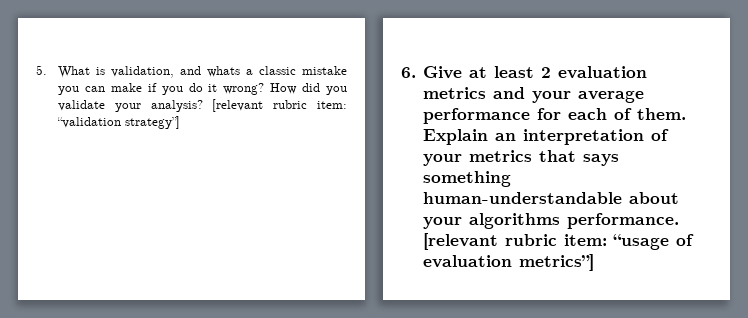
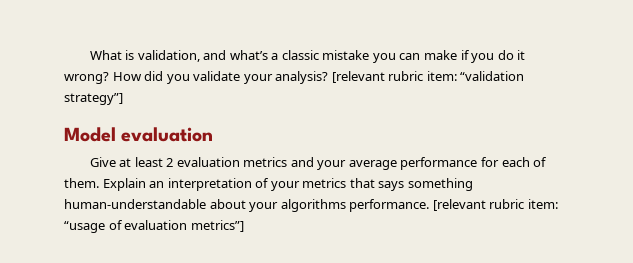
- 5. What is validation, and whats a classic mistake you can make if you do it wrong?
+ What is validation, and what’s a classic mistake you can make if you do it wrong?
- 6. Give at least 2 evaluation metrics and your average performance for each of them.
+ Model evaluation
+ Give at least 2 evaluation metrics and your average performance for each of them.

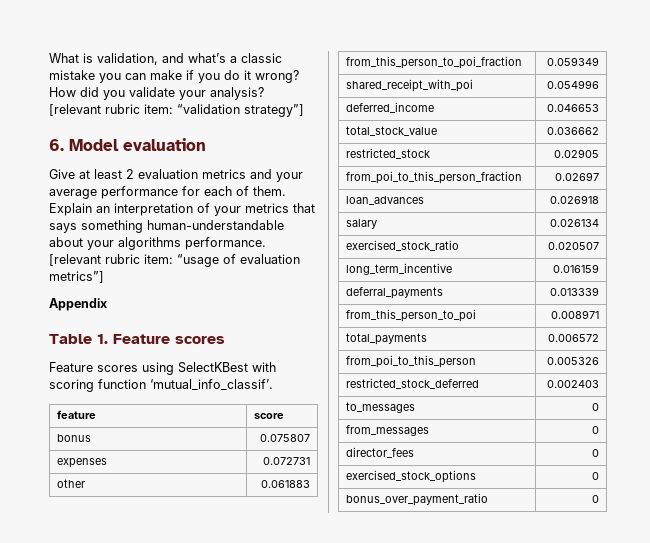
- Model evaluation
+ 6. Model evaluation
+ Appendix
+ Table 1. Feature scores
+ Feature scores using SelectKBest with scoring function ‘mutual_info_classif’.
+ feature | score
+ bonus | 0.075807
+ expenses | 0.072731
+ other | 0.061883
+ from_this_person_to_poi_fraction | 0.059349
+ shared_receipt_with_poi | 0.054996
+ deferred_income | 0.046653
+ total_stock_value | 0.036662
+ restricted_stock | 0.02905
+ from_poi_to_this_person_fraction | 0.02697
+ loan_advances | 0.026918
+ salary | 0.026134
+ exercised_stock_ratio | 0.020507
+ long_term_incentive | 0.016159
+ deferral_payments | 0.013339
+ from_this_person_to_poi | 0.008971
+ total_payments | 0.006572
+ from_poi_to_this_person | 0.005326
+ restricted_stock_deferred | 0.002403
+ to_messages | 0
+ from_messages | 0
+ director_fees | 0
+ exercised_stock_options | 0
+ bonus_over_payment_ratio | 0

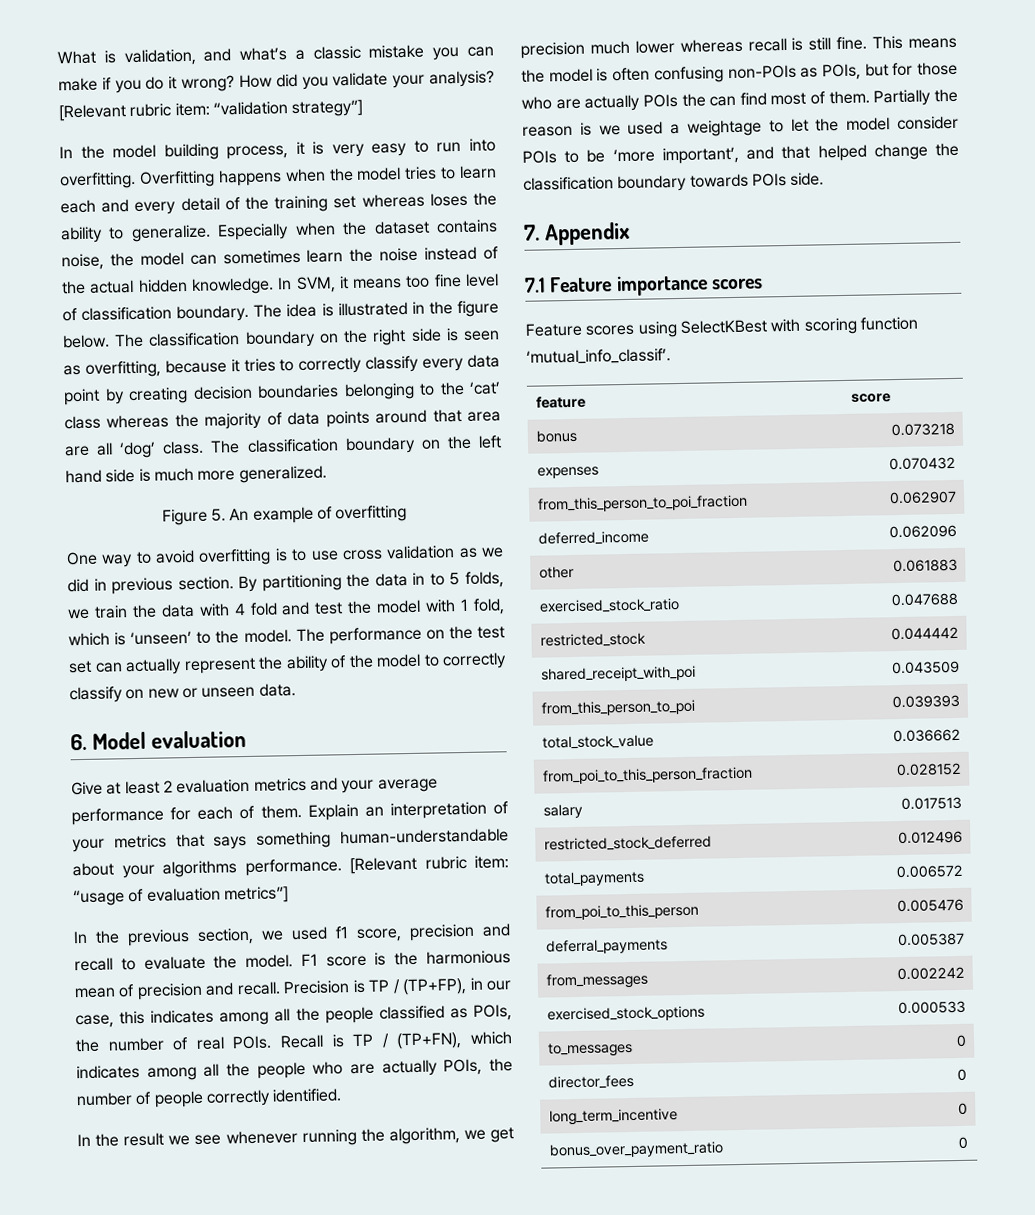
- [relevant rubric item: “validation strategy”]
+ [Relevant rubric item: “validation strategy”]
+ In the model building process, it is very easy to run into overfitting. Overfitting happens when the model tries to learn each and every detail of the training set whereas loses the ability to generalize. Especially when the dataset contains noise, the model can sometimes learn the noise instead of the actual hidden knowledge. In SVM, it means too fine level of classification boundary. The idea is illustrated in the figure below. The classification boundary on the right side is seen as overfitting, because it tries to correctly classify every data point by creating decision boundaries belonging to the ‘cat’ class whereas the majority of data points around that area are all ‘dog’ class. The classification boundary on the left hand side is much more generalized.
+ Figure 5. An example of overfitting
+ One way to avoid overfitting is to use cross validation as we did in previous section. By partitioning the data in to 5 folds, we train the data with 4 fold and test the model with 1 fold, which is ‘unseen’ to the model. The performance on the test set can actually represent the ability of the model to correctly classify on new or unseen data.
- [relevant rubric item: “usage of evaluation metrics”]
+ [Relevant rubric item: “usage of evaluation metrics”]
- Appendix
- Table 1. Feature scores
+ In the previous section, we used f1 score, precision and recall to evaluate the model. F1 score is the harmonious mean of precision and recall. Precision is TP / (TP+FP), in our case, this indicates among all the people classified as POIs, the number of real POIs. Recall is TP / (TP+FN), which indicates among all the people who are actually POIs, the number of people correctly identified.
+ In the result we see whenever running the algorithm, we get precision much lower whereas recall is still fine. This means the model is often confusing non-POIs as POIs, but for those who are actually POIs the can find most of them. Partially the reason is we used a weightage to let the model consider POIs to be ‘more important’, and that helped change the classification boundary towards POIs side.
+ 7. Appendix
+ 7.1 Feature importance scores
- bonus | 0.075807
+ bonus | 0.073218
- expenses | 0.072731
+ expenses | 0.070432
+ from_this_person_to_poi_fraction | 0.062907
+ deferred_income | 0.062096
  other | 0.061883
- from_this_person_to_poi_fraction | 0.059349
- shared_receipt_with_poi | 0.054996
- deferred_income | 0.046653
+ exercised_stock_ratio | 0.047688
+ restricted_stock | 0.044442
+ shared_receipt_with_poi | 0.043509
+ from_this_person_to_poi | 0.039393
- restricted_stock | 0.02905
- from_poi_to_this_person_fraction | 0.02697
- loan_advances | 0.026918
- salary | 0.026134
- exercised_stock_ratio | 0.020507
- long_term_incentive | 0.016159
- deferral_payments | 0.013339
- from_this_person_to_poi | 0.008971
+ from_poi_to_this_person_fraction | 0.028152
+ salary | 0.017513
+ restricted_stock_deferred | 0.012496
  total_payments | 0.006572
- from_poi_to_this_person | 0.005326
- restricted_stock_deferred | 0.002403
+ from_poi_to_this_person | 0.005476
+ deferral_payments | 0.005387
+ from_messages | 0.002242
+ exercised_stock_options | 0.000533
- from_messages | 0
- exercised_stock_options | 0
+ long_term_incentive | 0

